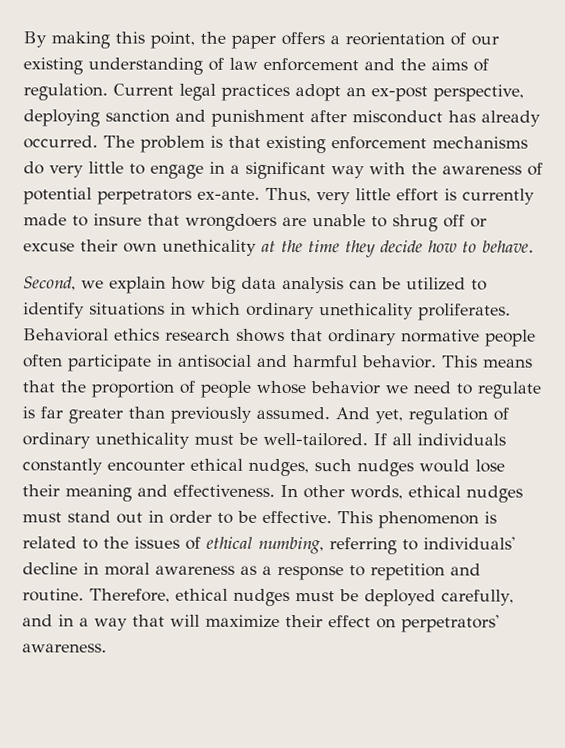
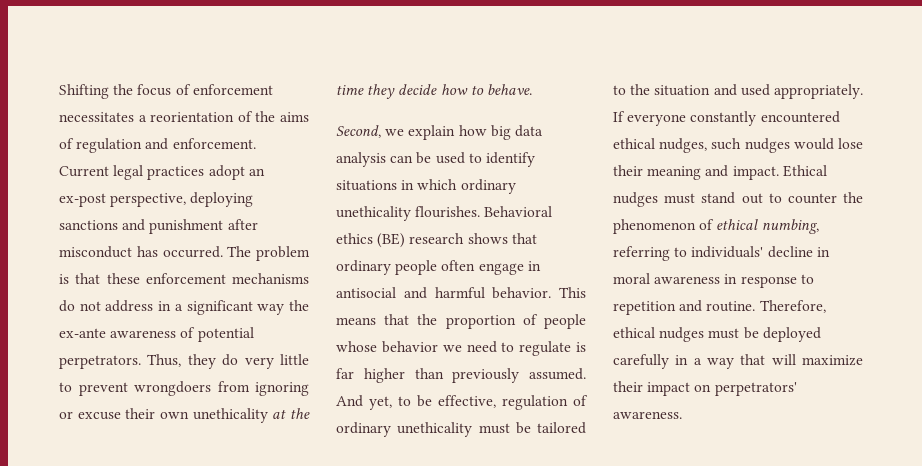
- By making this point, the paper offers a reorientation of our existing understanding of law enforcement and the aims of regulation.
+ Shifting the focus of enforcement necessitates a reorientation of the aims of regulation and enforcement.
- Current legal practices adopt an ex-post perspective, deploying sanction and punishment after misconduct has already occurred.
+ Current legal practices adopt an ex-post perspective, deploying sanctions and punishment after misconduct has occurred.
- The problem is that existing enforcement mechanisms do very little to engage in a significant way with the awareness of potential perpetrators ex-ante. Thus, very little effort is currently made to insure that wrongdoers are unable to shrug off or excuse their own unethicality at the time they decide how to behave.
+ The problem is that these enforcement mechanisms do not address in a significant way the ex-ante awareness of potential perpetrators. Thus, they do very little to prevent wrongdoers from ignoring or excuse their own unethicality at the time they decide how to behave.
- Second, we explain how big data analysis can be utilized to identify situations in which ordinary unethicality proliferates.
+ Second, we explain how big data analysis can be used to identify situations in which ordinary unethicality flourishes.
- Behavioral ethics research shows that ordinary normative people often participate in antisocial and harmful behavior.
+ Behavioral ethics (BE) research shows that ordinary people often engage in antisocial and harmful behavior.
- This means that the proportion of people whose behavior we need to regulate is far greater than previously assumed.
+ This means that the proportion of people whose behavior we need to regulate is far higher than previously assumed.
- And yet, regulation of ordinary unethicality must be well-tailored. If all individuals constantly encounter ethical nudges, such nudges would lose their meaning and effectiveness. In other words, ethical nudges must stand out in order to be effective. This phenomenon is related to the issues of ethical numbing, referring to individuals' decline in moral awareness as a response to repetition and routine.
+ And yet, to be effective, regulation of ordinary unethicality must be tailored to the situation and used appropriately. If everyone constantly encountered ethical nudges, such nudges would lose their meaning and impact. Ethical nudges must stand out to counter the phenomenon of ethical numbing, referring to individuals' decline in moral awareness in response to repetition and routine.
- Therefore, ethical nudges must be deployed carefully, and in a way that will maximize their effect on perpetrators' awareness.
+ Therefore, ethical nudges must be deployed carefully in a way that will maximize their impact on perpetrators' awareness.

